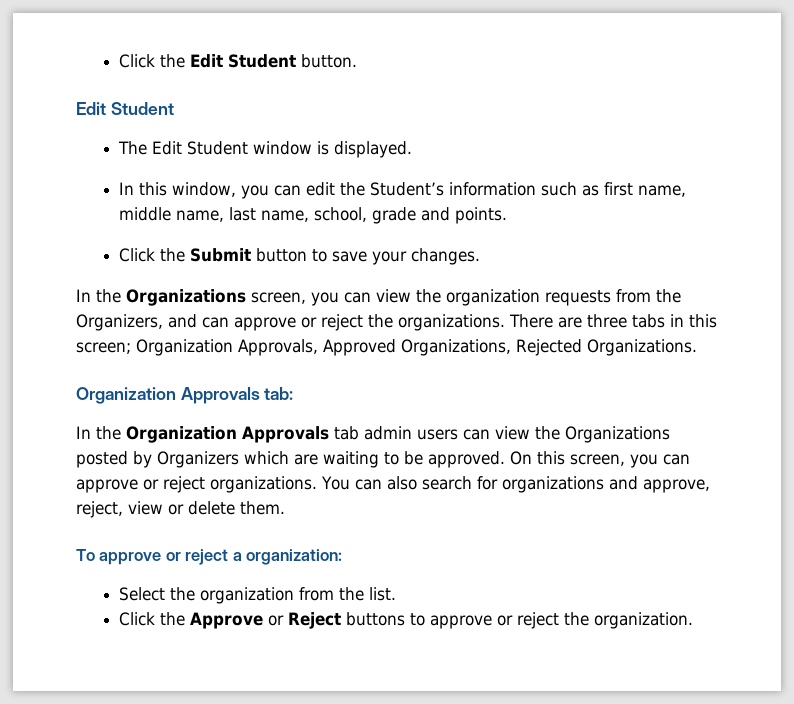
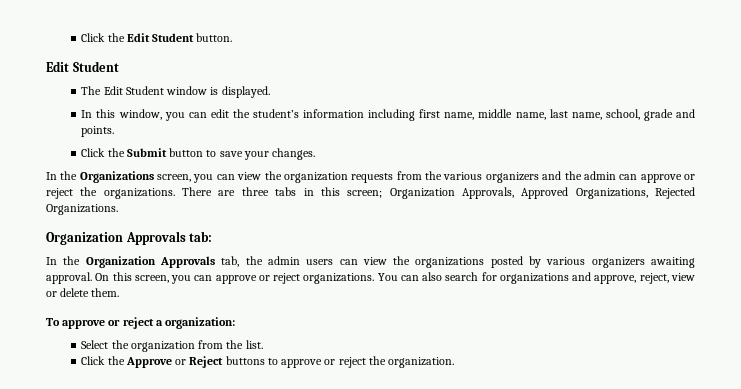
- In this window, you can edit the Student’s information such as first name, middle name, last name, school, grade and points.
+ In this window, you can edit the student’s information including first name, middle name, last name, school, grade and points.
- In the Organizations screen, you can view the organization requests from the Organizers, and can approve or reject the organizations.
+ In the Organizations screen, you can view the organization requests from the various organizers and the admin can approve or reject the organizations.
- In the Organization Approvals tab admin users can view the Organizations posted by Organizers which are waiting to be approved.
+ In the Organization Approvals tab, the admin users can view the organizations posted by various organizers awaiting approval.

